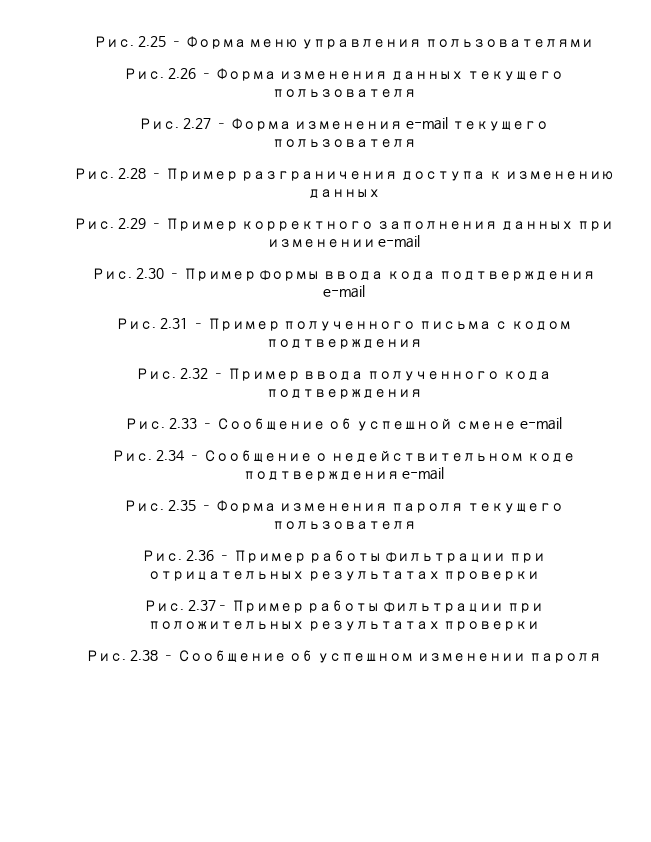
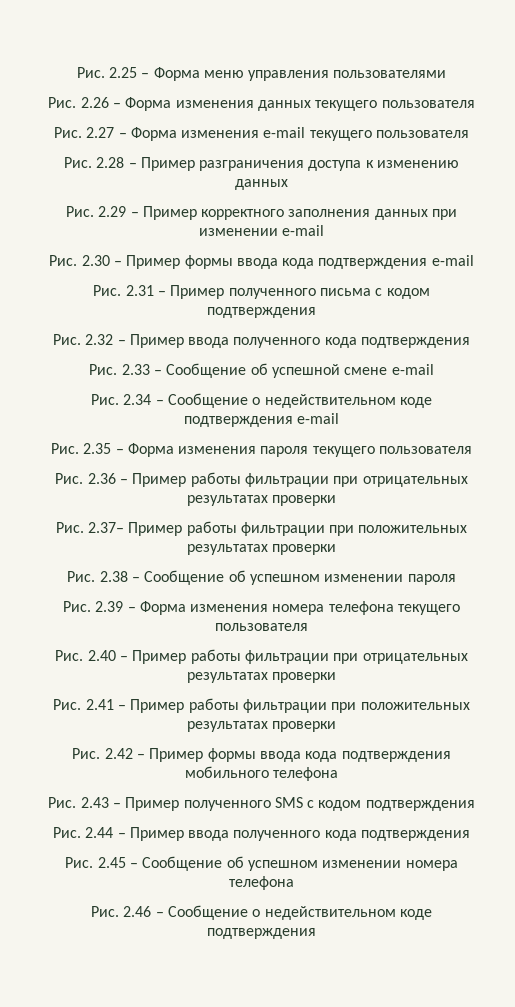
+ Рис. 2.39 – Форма изменения номера телефона текущего пользователя
+ Рис. 2.40 – Пример работы фильтрации при отрицательных результатах проверки
+ Рис. 2.41 – Пример работы фильтрации при положительных результатах проверки
+ Рис. 2.42 – Пример формы ввода кода подтверждения мобильного телефона
+ Рис. 2.43 – Пример полученного SMS с кодом подтверждения
+ Рис. 2.44 – Пример ввода полученного кода подтверждения
+ Рис. 2.45 – Сообщение об успешном изменении номера телефона
+ Рис. 2.46 – Сообщение о недействительном коде подтверждения

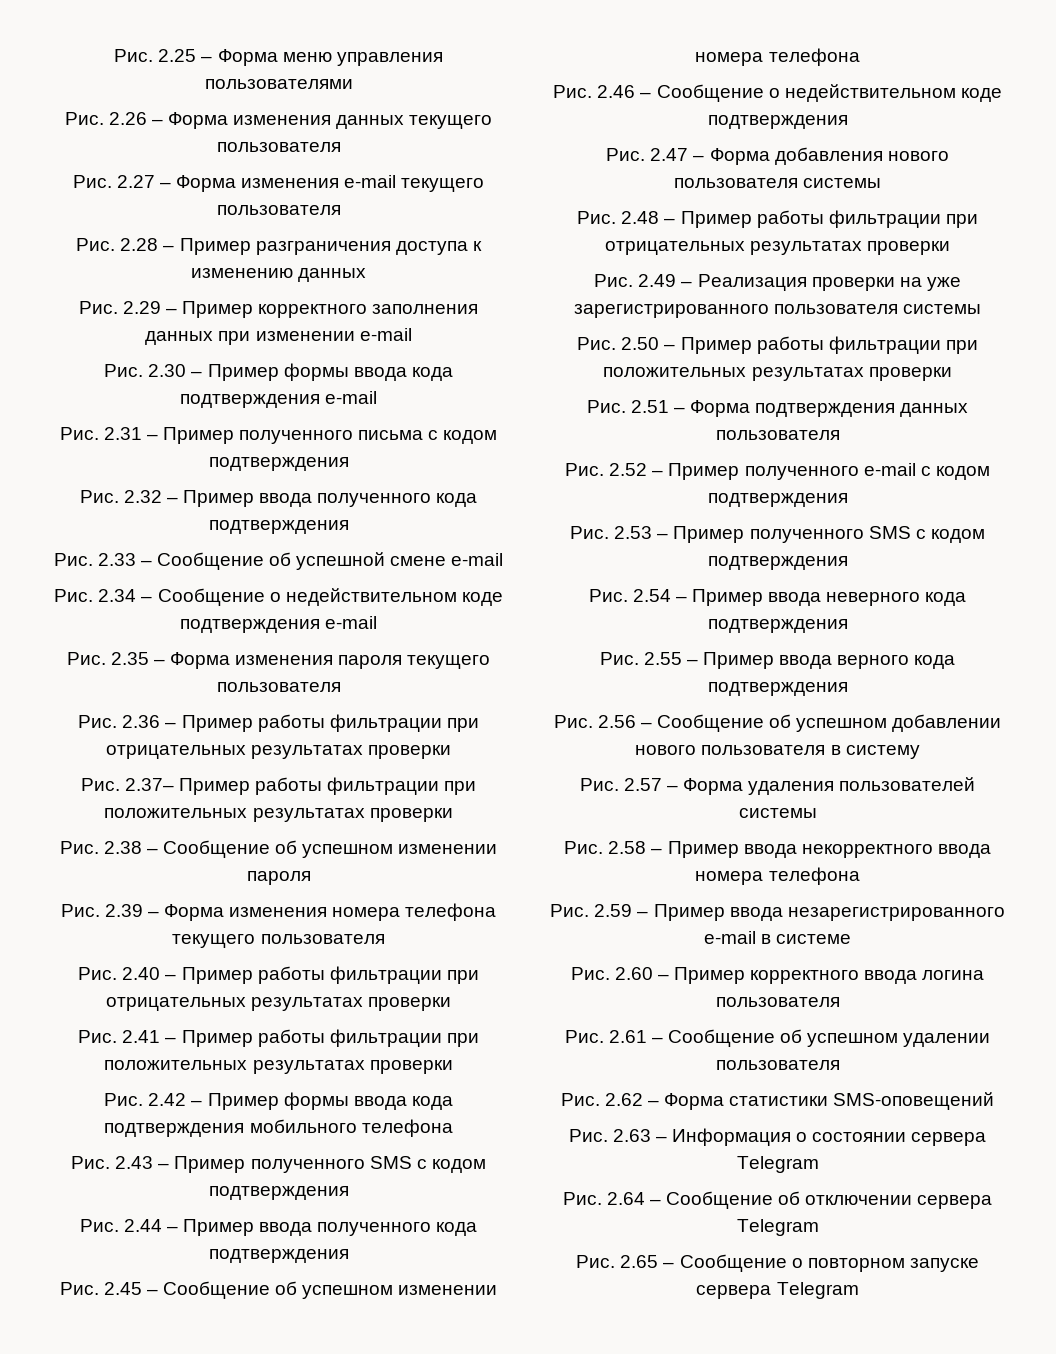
+ Рис. 2.47 – Форма добавления нового пользователя системы
+ Рис. 2.48 – Пример работы фильтрации при отрицательных результатах проверки
+ Рис. 2.49 – Реализация проверки на уже зарегистрированного пользователя системы
+ Рис. 2.50 – Пример работы фильтрации при положительных результатах проверки
+ Рис. 2.51 – Форма подтверждения данных пользователя
+ Рис. 2.52 – Пример полученного e-mail с кодом подтверждения
+ Рис. 2.53 – Пример полученного SMS с кодом подтверждения
+ Рис. 2.54 – Пример ввода неверного кода подтверждения
+ Рис. 2.55 – Пример ввода верного кода подтверждения
+ Рис. 2.56 – Сообщение об успешном добавлении нового пользователя в систему
+ Рис. 2.57 – Форма удаления пользователей системы
+ Рис. 2.58 – Пример ввода некорректного ввода номера телефона
+ Рис. 2.59 – Пример ввода незарегистрированного e-mail в системе
+ Рис. 2.60 – Пример корректного ввода логина пользователя
+ Рис. 2.61 – Сообщение об успешном удалении пользователя
+ Рис. 2.62 – Форма статистики SMS-оповещений
+ Рис. 2.63 – Информация о состоянии сервера Telegram
+ Рис. 2.64 – Сообщение об отключении сервера Telegram
+ Рис. 2.65 – Сообщение о повторном запуске сервера Telegram

